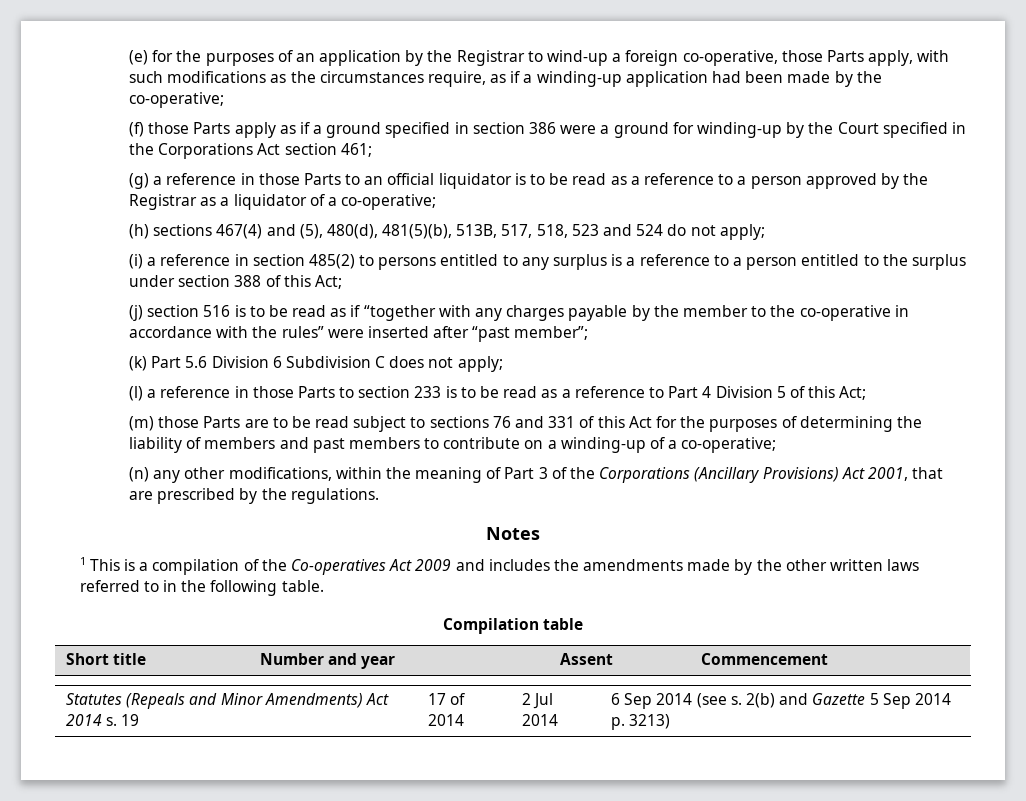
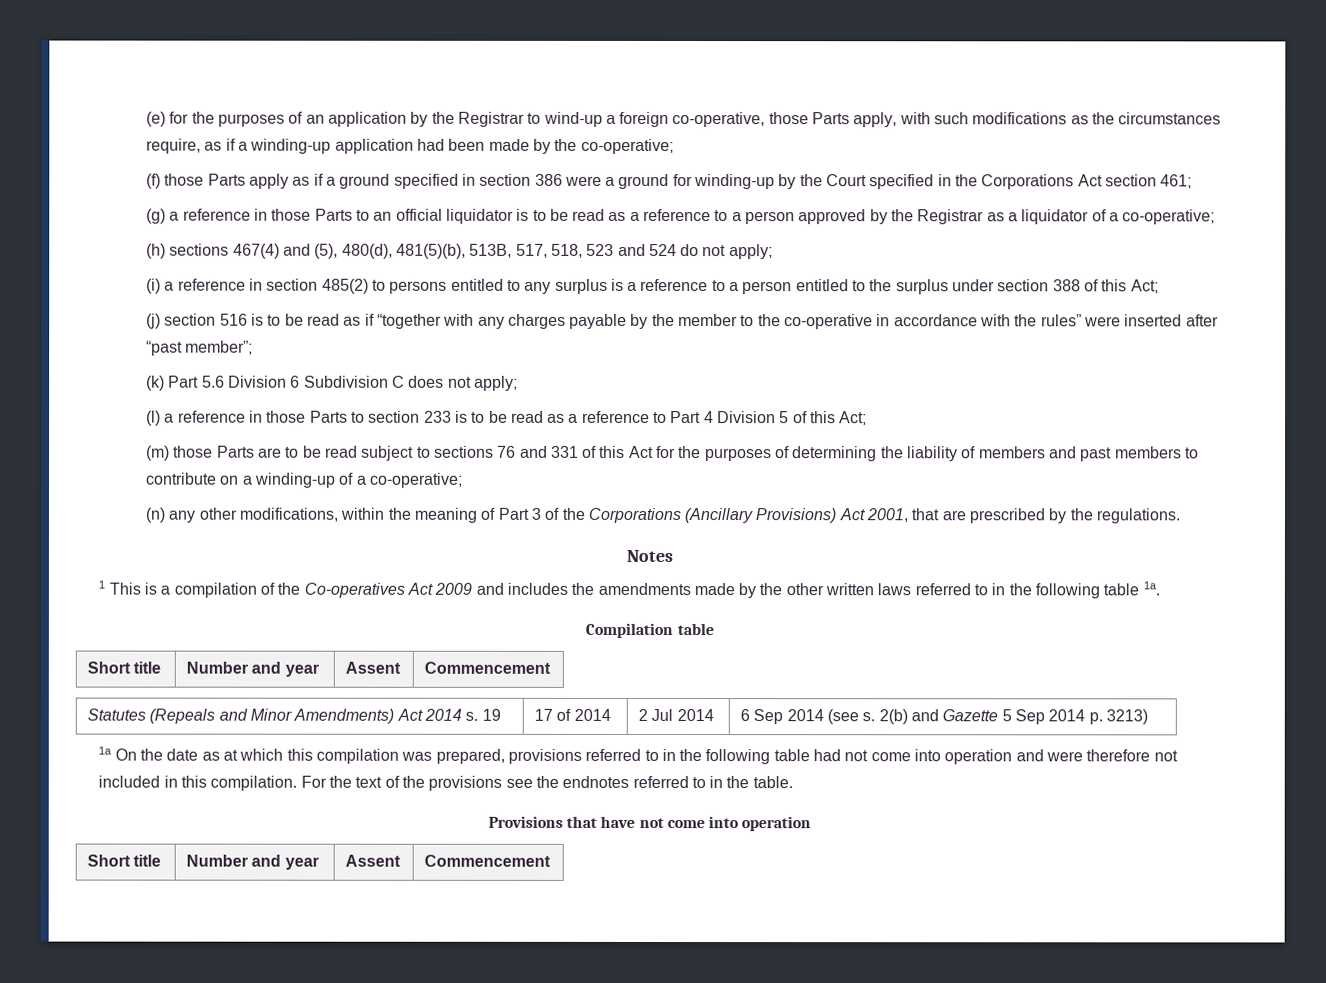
- 1 This is a compilation of the Co-operatives Act 2009 and includes the amendments made by the other written laws referred to in the following table.
+ 1 This is a compilation of the Co-operatives Act 2009 and includes the amendments made by the other written laws referred to in the following table 1a.
+ 1a On the date as at which this compilation was prepared, provisions referred to in the following table had not come into operation and were therefore not included in this compilation. For the text of the provisions see the endnotes referred to in the table.
+ Provisions that have not come into operation
+ Short title | Number and year | Assent | Commencement

